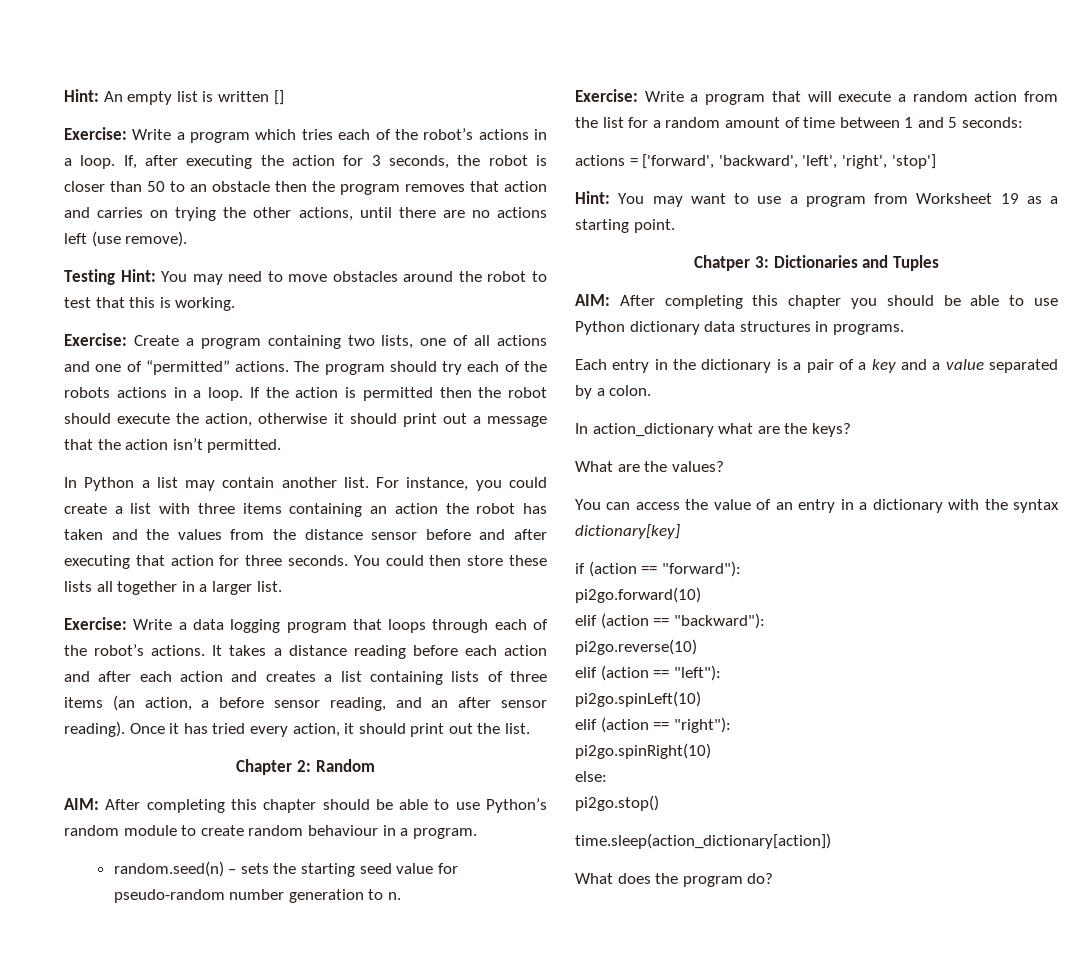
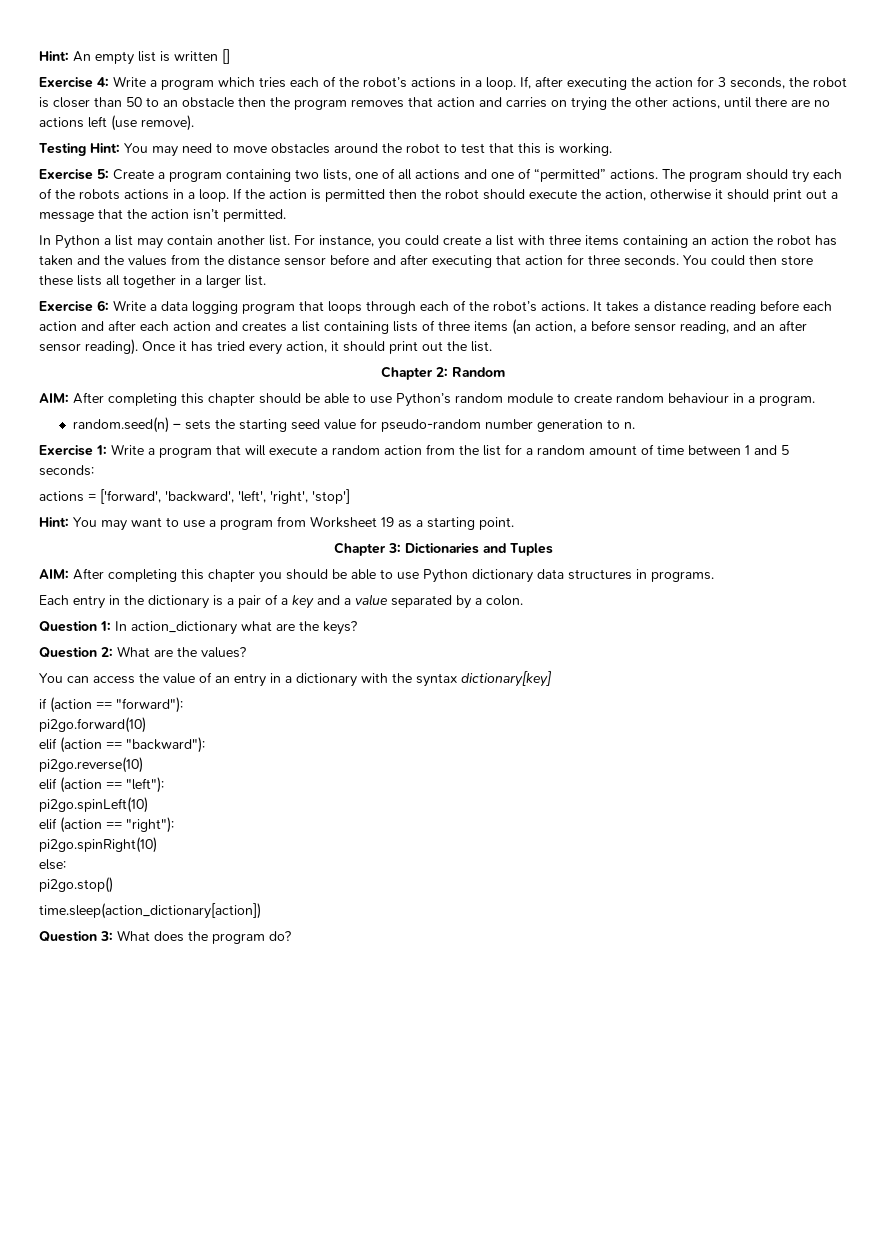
- Exercise: Write a program which tries each of the robot’s actions in a loop.
+ Exercise 4: Write a program which tries each of the robot’s actions in a loop.
- Exercise: Create a program containing two lists, one of all actions and one of “permitted” actions.
+ Exercise 5: Create a program containing two lists, one of all actions and one of “permitted” actions.
- Exercise: Write a data logging program that loops through each of the robot’s actions.
+ Exercise 6: Write a data logging program that loops through each of the robot’s actions.
- Exercise: Write a program that will execute a random action from the list for a random amount of time between 1 and 5 seconds:
+ Exercise 1: Write a program that will execute a random action from the list for a random amount of time between 1 and 5 seconds:
- Chatper 3: Dictionaries and Tuples
+ Chapter 3: Dictionaries and Tuples
- In action_dictionary what are the keys?
+ Question 1: In action_dictionary what are the keys?
- What are the values?
+ Question 2: What are the values?
- What does the program do?
+ Question 3: What does the program do?

